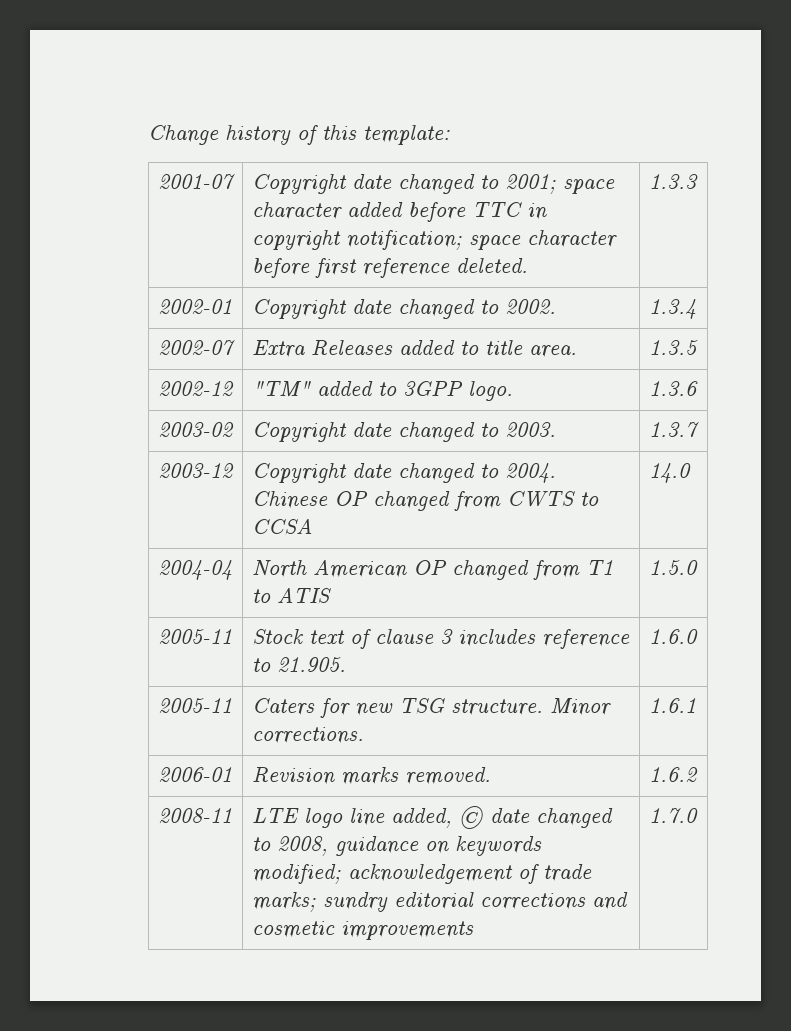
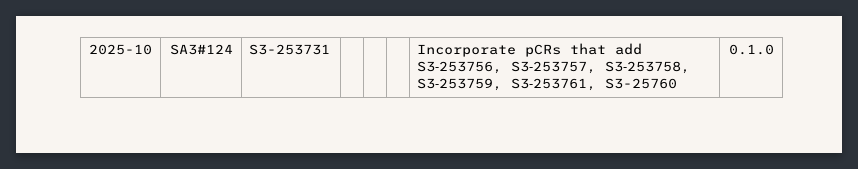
- Change history of this template:
- 2001-07 | Copyright date changed to 2001; space character added before TTC in copyright notification; space character before first reference deleted. | 1.3.3
- 2002-01 | Copyright date changed to 2002. | 1.3.4
- 2002-07 | Extra Releases added to title area. | 1.3.5
- 2002-12 | "TM" added to 3GPP logo. | 1.3.6
- 2003-02 | Copyright date changed to 2003. | 1.3.7
- 2003-12 | Copyright date changed to 2004. Chinese OP changed from CWTS to CCSA | 14.0
- 2004-04 | North American OP changed from T1 to ATIS | 1.5.0
- 2005-11 | Stock text of clause 3 includes reference to 21.905. | 1.6.0
- 2005-11 | Caters for new TSG structure. Minor corrections. | 1.6.1
- 2006-01 | Revision marks removed. | 1.6.2
- 2008-11 | LTE logo line added, © date changed to 2008, guidance on keywords modified; acknowledgement of trade marks; sundry editorial corrections and cosmetic improvements | 1.7.0
+ 2025-10 | SA3#124 | S3-253731 | | | | Incorporate pCRs that add S3‑253756, S3‑253757, S3‑253758, S3‑253759, S3‑253761, S3-25760 | 0.1.0

